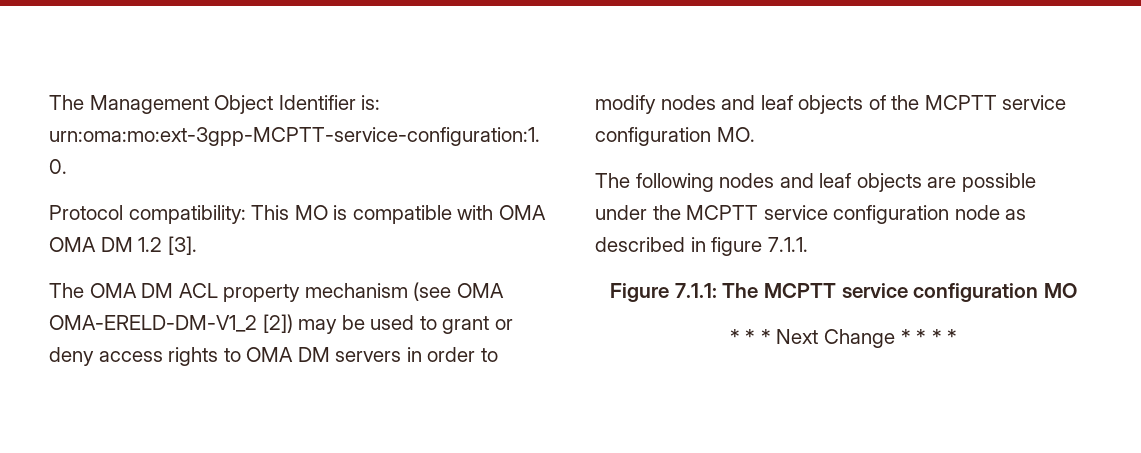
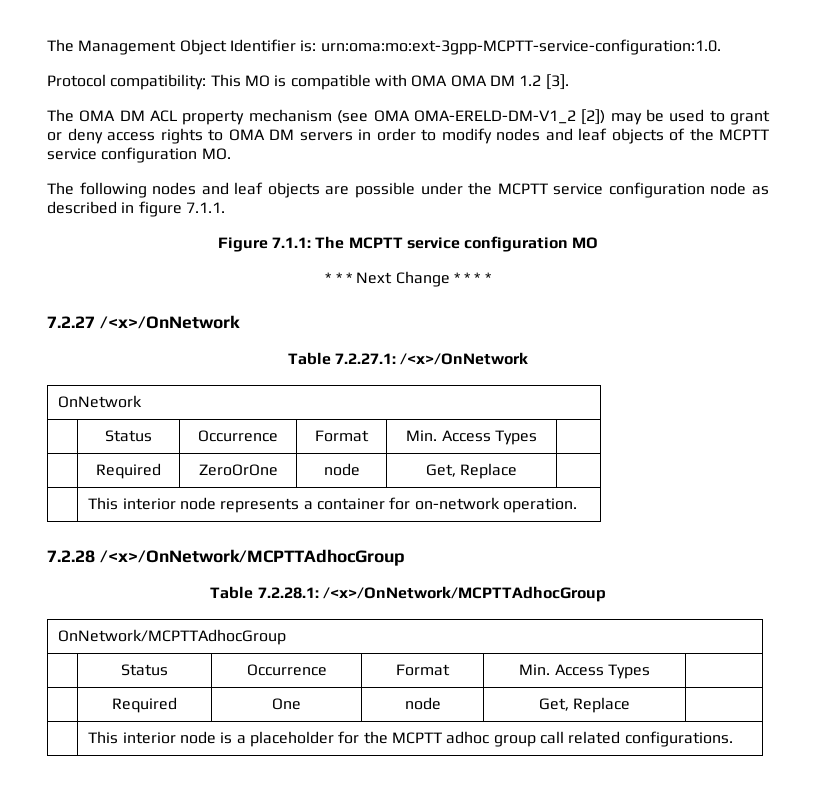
+ 7.2.27 /<x>/OnNetwork
+ Table 7.2.27.1: /<x>/OnNetwork
+ OnNetwork
+ | Status | Occurrence | Format | Min. Access Types |
+ | Required | ZeroOrOne | node | Get, Replace |
+ | This interior node represents a container for on-network operation.
+ 7.2.28 /<x>/OnNetwork/MCPTTAdhocGroup
+ Table 7.2.28.1: /<x>/OnNetwork/MCPTTAdhocGroup
+ OnNetwork/MCPTTAdhocGroup
+ | Status | Occurrence | Format | Min. Access Types |
+ | Required | One | node | Get, Replace |
+ | This interior node is a placeholder for the MCPTT adhoc group call related configurations.

